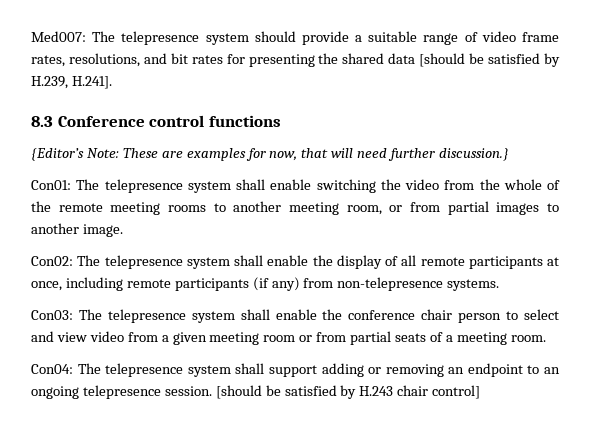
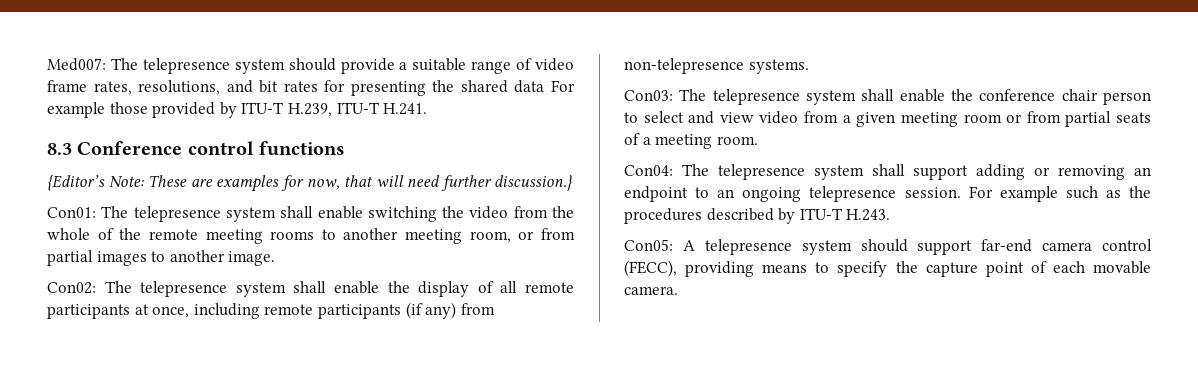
- Med007: The telepresence system should provide a suitable range of video frame rates, resolutions, and bit rates for presenting the shared data [should be satisfied by H.239, H.241].
+ Med007: The telepresence system should provide a suitable range of video frame rates, resolutions, and bit rates for presenting the shared data For example those provided by ITU-T H.239, ITU-T H.241.
- [should be satisfied by H.243 chair control]
+ For example such as the procedures described by ITU-T H.243.
+ Con05: A telepresence system should support far-end camera control (FECC), providing means to specify the capture point of each movable camera.

